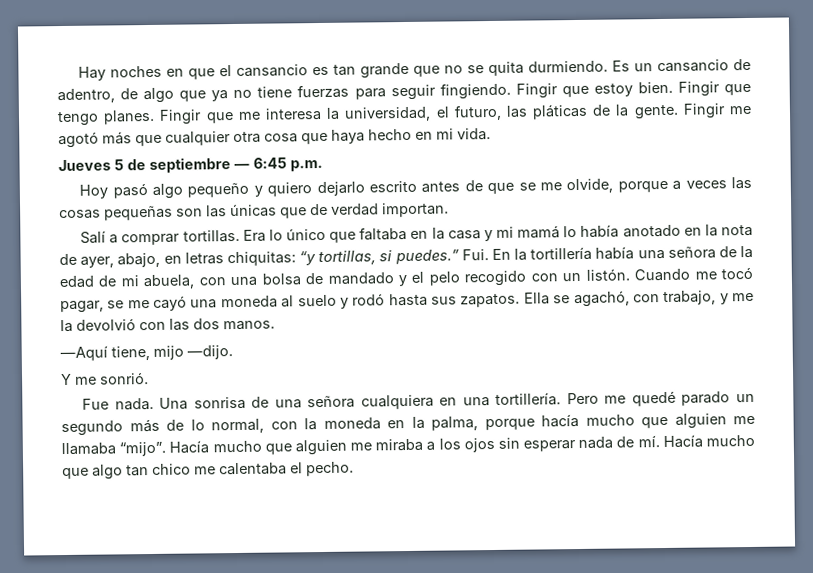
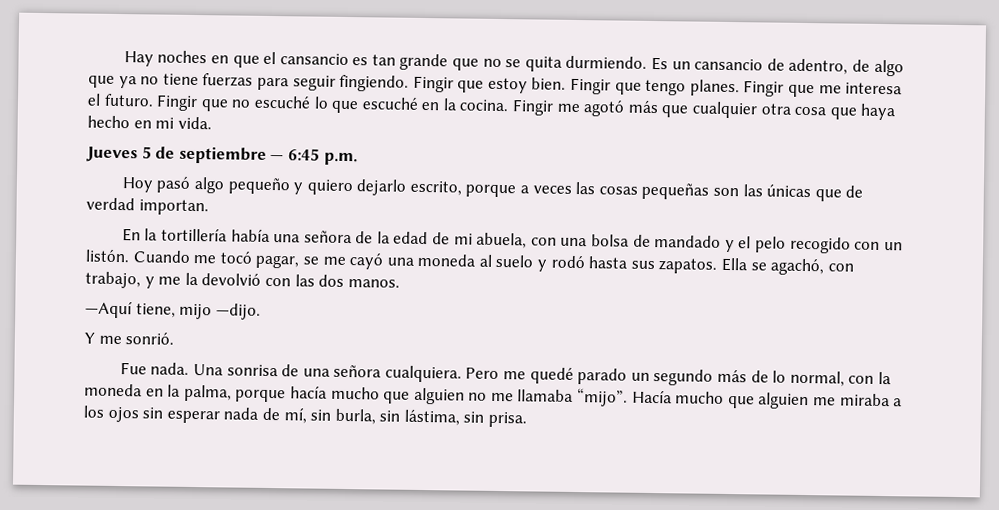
- Fingir que me interesa la universidad, el futuro, las pláticas de la gente.
+ Fingir que me interesa el futuro. Fingir que no escuché lo que escuché en la cocina.
- Hoy pasó algo pequeño y quiero dejarlo escrito antes de que se me olvide, porque a veces las cosas pequeñas son las únicas que de verdad importan.
+ Hoy pasó algo pequeño y quiero dejarlo escrito, porque a veces las cosas pequeñas son las únicas que de verdad importan.
- Salí a comprar tortillas. Era lo único que faltaba en la casa y mi mamá lo había anotado en la nota de ayer, abajo, en letras chiquitas: “y tortillas, si puedes.” Fui. En la tortillería había una señora de la edad de mi abuela, con una bolsa de mandado y el pelo recogido con un listón.
+ En la tortillería había una señora de la edad de mi abuela, con una bolsa de mandado y el pelo recogido con un listón.
- Una sonrisa de una señora cualquiera en una tortillería.
+ Una sonrisa de una señora cualquiera.
- Pero me quedé parado un segundo más de lo normal, con la moneda en la palma, porque hacía mucho que alguien me llamaba “mijo”.
+ Pero me quedé parado un segundo más de lo normal, con la moneda en la palma, porque hacía mucho que alguien no me llamaba “mijo”.
- Hacía mucho que alguien me miraba a los ojos sin esperar nada de mí. Hacía mucho que algo tan chico me calentaba el pecho.
+ Hacía mucho que alguien me miraba a los ojos sin esperar nada de mí, sin burla, sin lástima, sin prisa.

